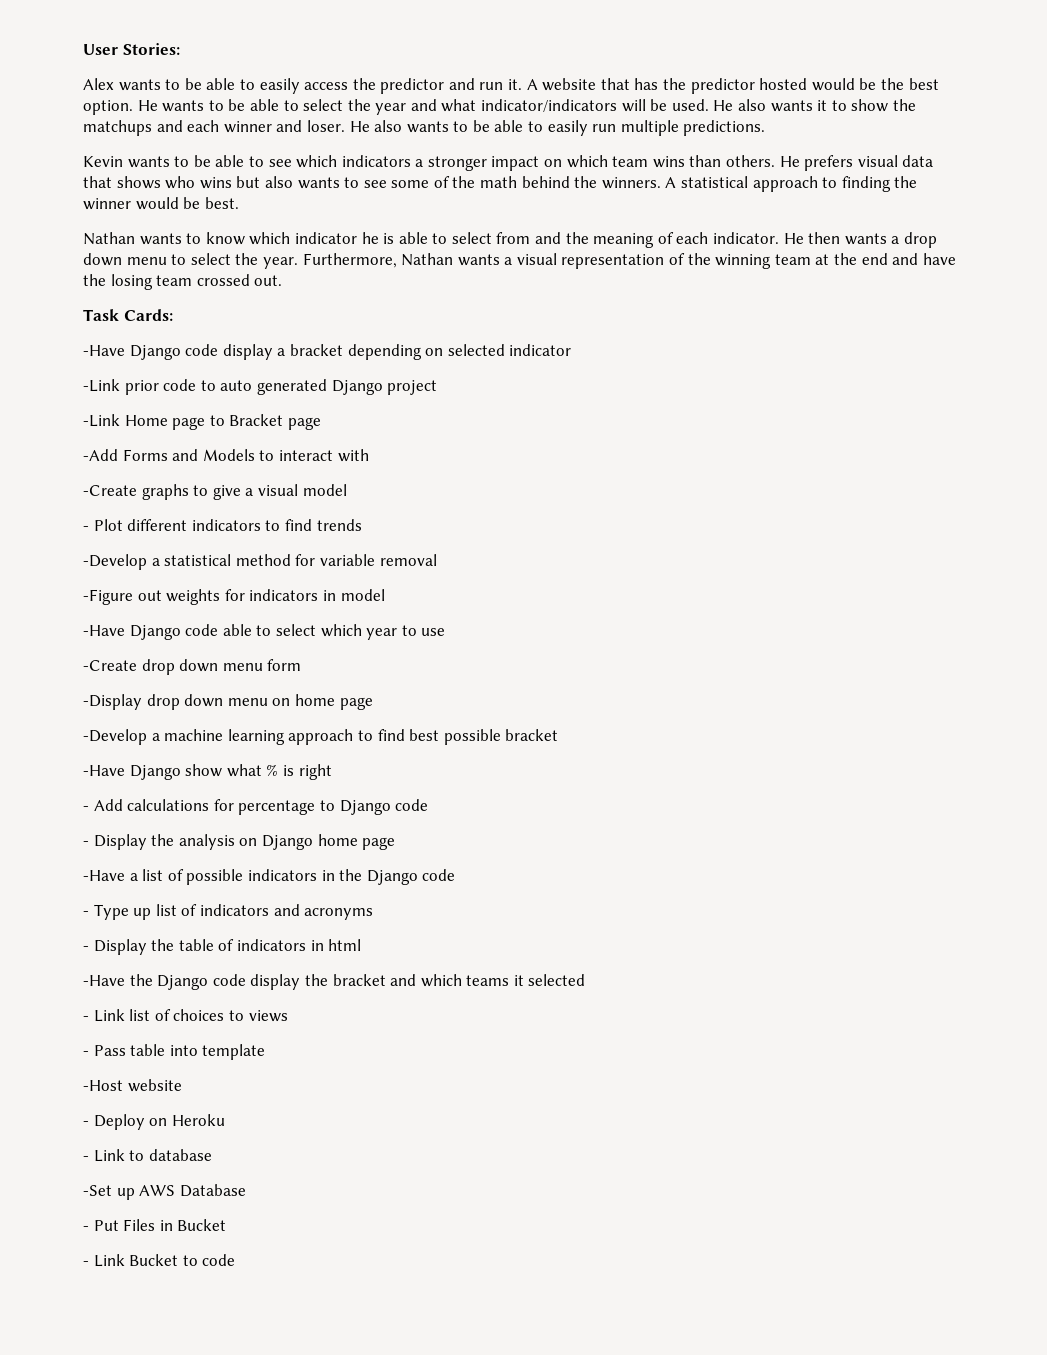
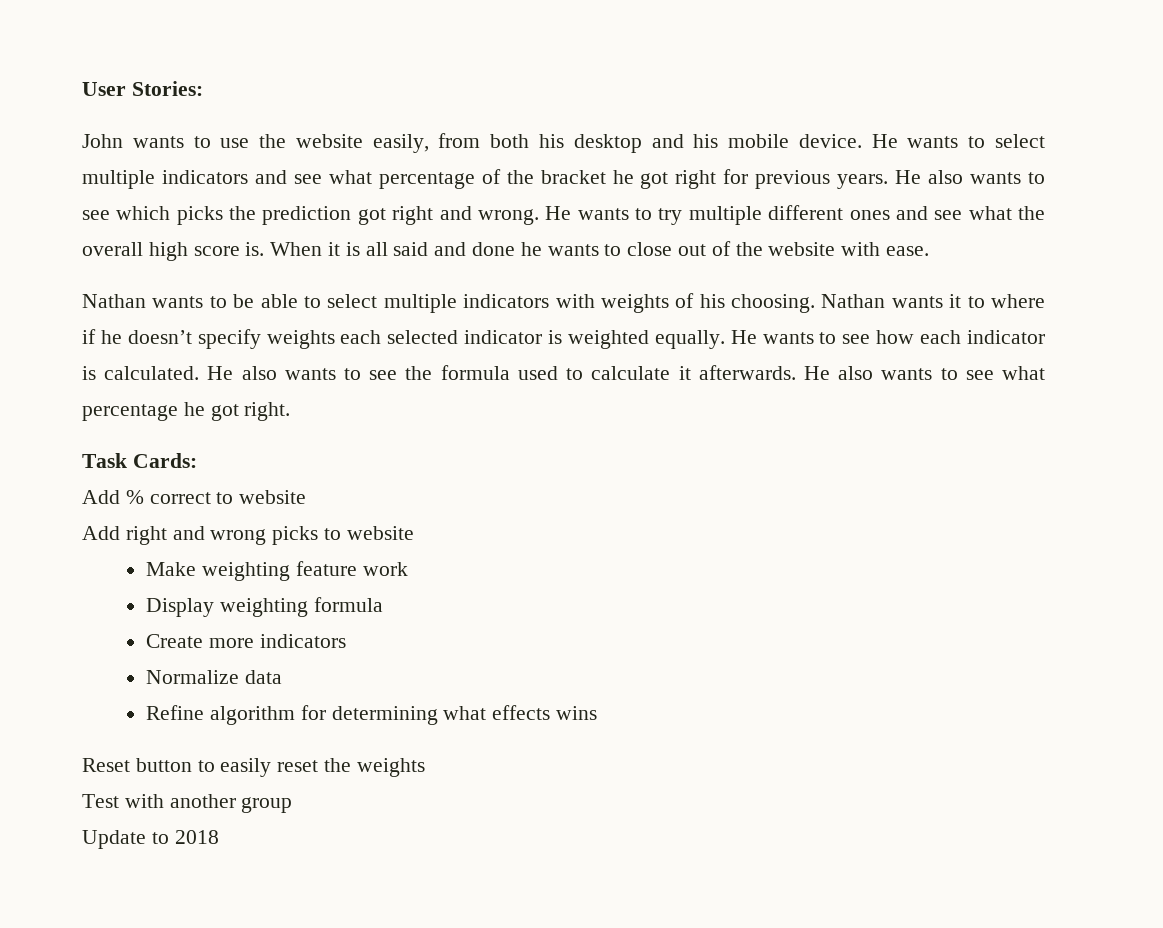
- Alex wants to be able to easily access the predictor and run it. A website that has the predictor hosted would be the best option. He wants to be able to select the year and what indicator/indicators will be used. He also wants it to show the matchups and each winner and loser. He also wants to be able to easily run multiple predictions.
- Kevin wants to be able to see which indicators a stronger impact on which team wins than others. He prefers visual data that shows who wins but also wants to see some of the math behind the winners. A statistical approach to finding the winner would be best.
- Nathan wants to know which indicator he is able to select from and the meaning of each indicator. He then wants a drop down menu to select the year. Furthermore, Nathan wants a visual representation of the winning team at the end and have the losing team crossed out.
+ John wants to use the website easily, from both his desktop and his mobile device. He wants to select multiple indicators and see what percentage of the bracket he got right for previous years. He also wants to see which picks the prediction got right and wrong. He wants to try multiple different ones and see what the overall high score is. When it is all said and done he wants to close out of the website with ease.
+ Nathan wants to be able to select multiple indicators with weights of his choosing. Nathan wants it to where if he doesn’t specify weights each selected indicator is weighted equally. He wants to see how each indicator is calculated. He also wants to see the formula used to calculate it afterwards. He also wants to see what percentage he got right.
  Task Cards:
- -Have Django code display a bracket depending on selected indicator
- -Link prior code to auto generated Django project
- -Link Home page to Bracket page
- -Add Forms and Models to interact with
- -Create graphs to give a visual model
- - Plot different indicators to find trends
- -Develop a statistical method for variable removal
- -Figure out weights for indicators in model
- -Have Django code able to select which year to use
- -Create drop down menu form
- -Display drop down menu on home page
- -Develop a machine learning approach to find best possible bracket
- -Have Django show what % is right
- - Add calculations for percentage to Django code
- - Display the analysis on Django home page
- -Have a list of possible indicators in the Django code
- - Type up list of indicators and acronyms
- - Display the table of indicators in html
- -Have the Django code display the bracket and which teams it selected
- - Link list of choices to views
- - Pass table into template
- -Host website
- - Deploy on Heroku
- - Link to database
- -Set up AWS Database
- - Put Files in Bucket
- - Link Bucket to code
+ Add % correct to website
+ Add right and wrong picks to website
+ Make weighting feature work
+ Display weighting formula
+ Create more indicators
+ Normalize data
+ Refine algorithm for determining what effects wins
+ Reset button to easily reset the weights
+ Test with another group
+ Update to 2018

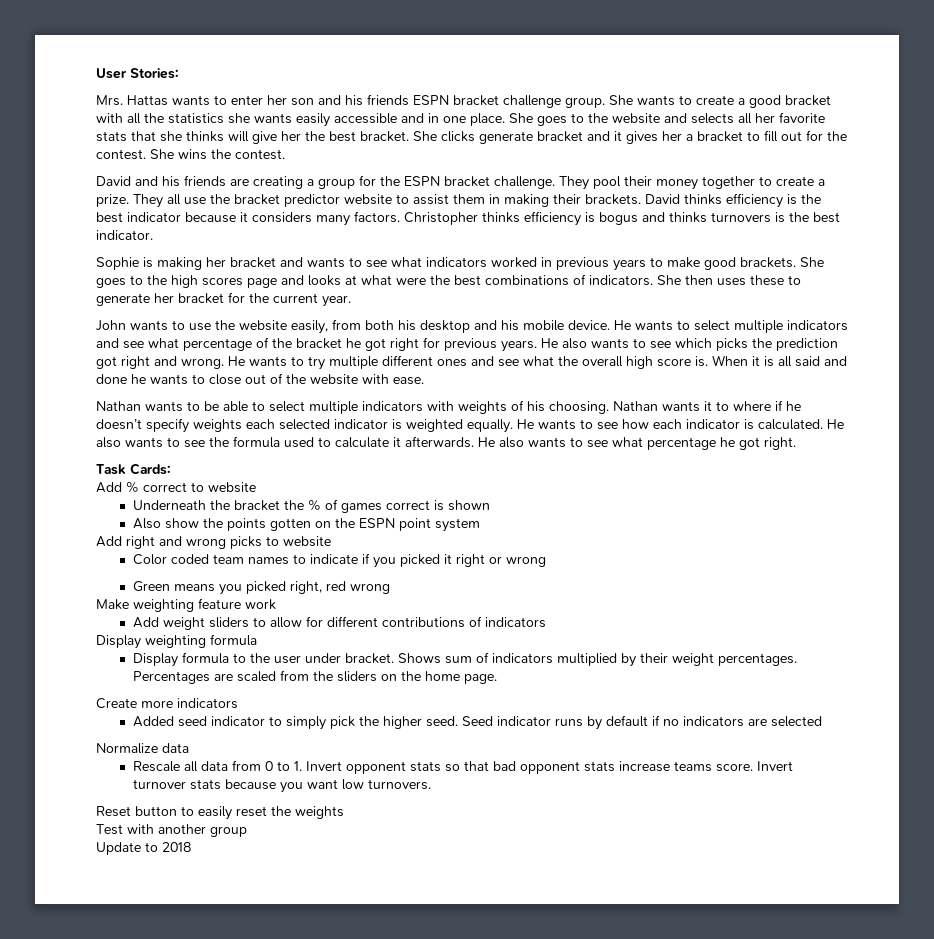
+ Mrs. Hattas wants to enter her son and his friends ESPN bracket challenge group. She wants to create a good bracket with all the statistics she wants easily accessible and in one place. She goes to the website and selects all her favorite stats that she thinks will give her the best bracket. She clicks generate bracket and it gives her a bracket to fill out for the contest. She wins the contest.
+ David and his friends are creating a group for the ESPN bracket challenge. They pool their money together to create a prize. They all use the bracket predictor website to assist them in making their brackets. David thinks efficiency is the best indicator because it considers many factors. Christopher thinks efficiency is bogus and thinks turnovers is the best indicator.
+ Sophie is making her bracket and wants to see what indicators worked in previous years to make good brackets. She goes to the high scores page and looks at what were the best combinations of indicators. She then uses these to generate her bracket for the current year.
+ Underneath the bracket the % of games correct is shown
+ Also show the points gotten on the ESPN point system
+ Color coded team names to indicate if you picked it right or wrong
+ Green means you picked right, red wrong
  Make weighting feature work
+ Add weight sliders to allow for different contributions of indicators
  Display weighting formula
+ Display formula to the user under bracket. Shows sum of indicators multiplied by their weight percentages. Percentages are scaled from the sliders on the home page.
  Create more indicators
+ Added seed indicator to simply pick the higher seed. Seed indicator runs by default if no indicators are selected
  Normalize data
- Refine algorithm for determining what effects wins
+ Rescale all data from 0 to 1. Invert opponent stats so that bad opponent stats increase teams score. Invert turnover stats because you want low turnovers.

